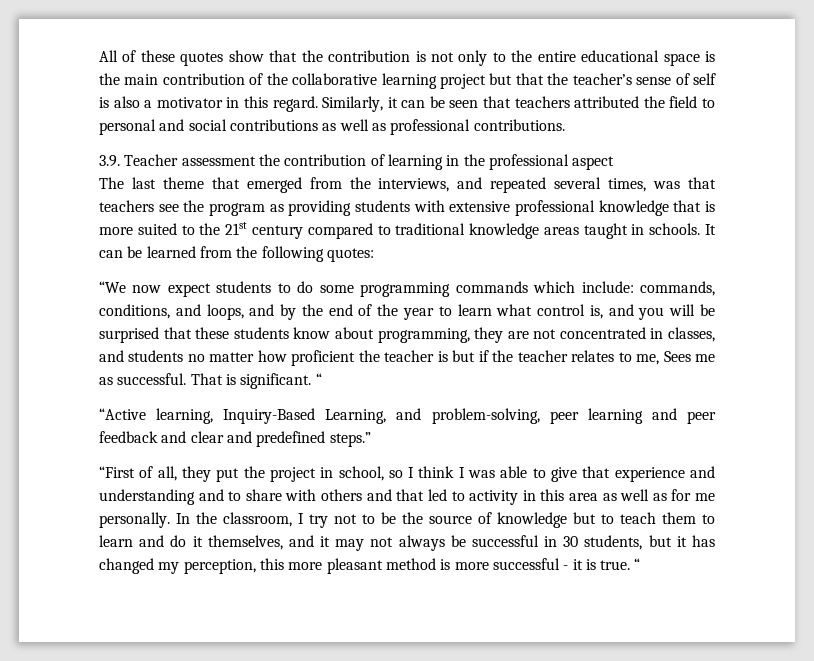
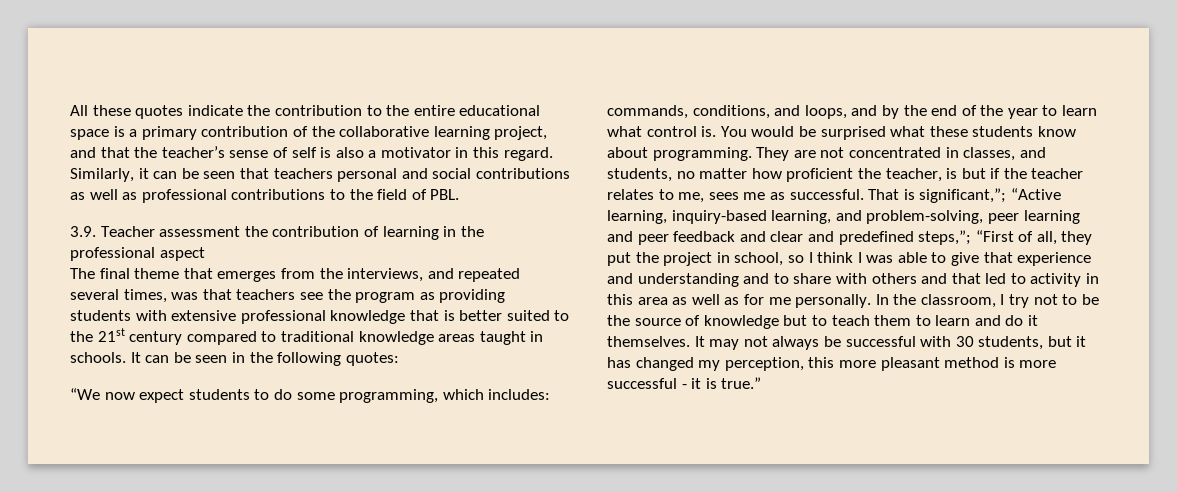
- All of these quotes show that the contribution is not only to the entire educational space is the main contribution of the collaborative learning project but that the teacher’s sense of self is also a motivator in this regard.
+ All these quotes indicate the contribution to the entire educational space is a primary contribution of the collaborative learning project, and that the teacher’s sense of self is also a motivator in this regard.
- Similarly, it can be seen that teachers attributed the field to personal and social contributions as well as professional contributions.
+ Similarly, it can be seen that teachers personal and social contributions as well as professional contributions to the field of PBL.
- The last theme that emerged from the interviews, and repeated several times, was that teachers see the program as providing students with extensive professional knowledge that is more suited to the 21st century compared to traditional knowledge areas taught in schools.
+ The final theme that emerges from the interviews, and repeated several times, was that teachers see the program as providing students with extensive professional knowledge that is better suited to the 21st century compared to traditional knowledge areas taught in schools.
- It can be learned from the following quotes:
+ It can be seen in the following quotes:
- “We now expect students to do some programming commands which include: commands, conditions, and loops, and by the end of the year to learn what control is, and you will be surprised that these students know about programming, they are not concentrated in classes, and students no matter how proficient the teacher is but if the teacher relates to me, Sees me as successful.
+ “We now expect students to do some programming, which includes: commands, conditions, and loops, and by the end of the year to learn what control is. You would be surprised what these students know about programming. They are not concentrated in classes, and students, no matter how proficient the teacher, is but if the teacher relates to me, sees me as successful.
- That is significant. “
- “Active learning, Inquiry-Based Learning, and problem-solving, peer learning and peer feedback and clear and predefined steps.”
- “First of all, they put the project in school, so I think I was able to give that experience and understanding and to share with others and that led to activity in this area as well as for me personally.
+ That is significant,”; “Active learning, inquiry-based learning, and problem-solving, peer learning and peer feedback and clear and predefined steps,”; “First of all, they put the project in school, so I think I was able to give that experience and understanding and to share with others and that led to activity in this area as well as for me personally.
- In the classroom, I try not to be the source of knowledge but to teach them to learn and do it themselves, and it may not always be successful in 30 students, but it has changed my perception, this more pleasant method is more successful - it is true. “
+ In the classroom, I try not to be the source of knowledge but to teach them to learn and do it themselves. It may not always be successful with 30 students, but it has changed my perception, this more pleasant method is more successful - it is true.”

